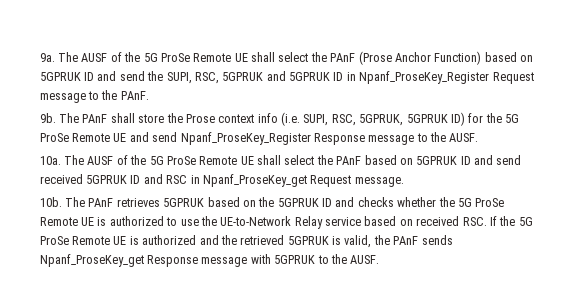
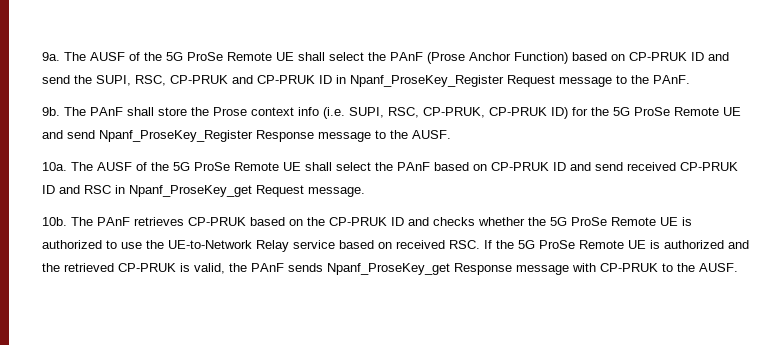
- The AUSF of the 5G ProSe Remote UE shall select the PAnF (Prose Anchor Function) based on 5GPRUK ID and send the SUPI, RSC, 5GPRUK and 5GPRUK ID in Npanf_ProseKey_Register Request message to the PAnF.
+ The AUSF of the 5G ProSe Remote UE shall select the PAnF (Prose Anchor Function) based on CP-PRUK ID and send the SUPI, RSC, CP-PRUK and CP-PRUK ID in Npanf_ProseKey_Register Request message to the PAnF.
- The PAnF shall store the Prose context info (i.e. SUPI, RSC, 5GPRUK, 5GPRUK ID) for the 5G ProSe Remote UE and send Npanf_ProseKey_Register Response message to the AUSF.
+ The PAnF shall store the Prose context info (i.e. SUPI, RSC, CP-PRUK, CP-PRUK ID) for the 5G ProSe Remote UE and send Npanf_ProseKey_Register Response message to the AUSF.
- The AUSF of the 5G ProSe Remote UE shall select the PAnF based on 5GPRUK ID and send received 5GPRUK ID and RSC in Npanf_ProseKey_get Request message.
+ The AUSF of the 5G ProSe Remote UE shall select the PAnF based on CP-PRUK ID and send received CP-PRUK ID and RSC in Npanf_ProseKey_get Request message.
- The PAnF retrieves 5GPRUK based on the 5GPRUK ID and checks whether the 5G ProSe Remote UE is authorized to use the UE-to-Network Relay service based on received RSC. If the 5G ProSe Remote UE is authorized and the retrieved 5GPRUK is valid, the PAnF sends Npanf_ProseKey_get Response message with 5GPRUK to the AUSF.
+ The PAnF retrieves CP-PRUK based on the CP-PRUK ID and checks whether the 5G ProSe Remote UE is authorized to use the UE-to-Network Relay service based on received RSC. If the 5G ProSe Remote UE is authorized and the retrieved CP-PRUK is valid, the PAnF sends Npanf_ProseKey_get Response message with CP-PRUK to the AUSF.

